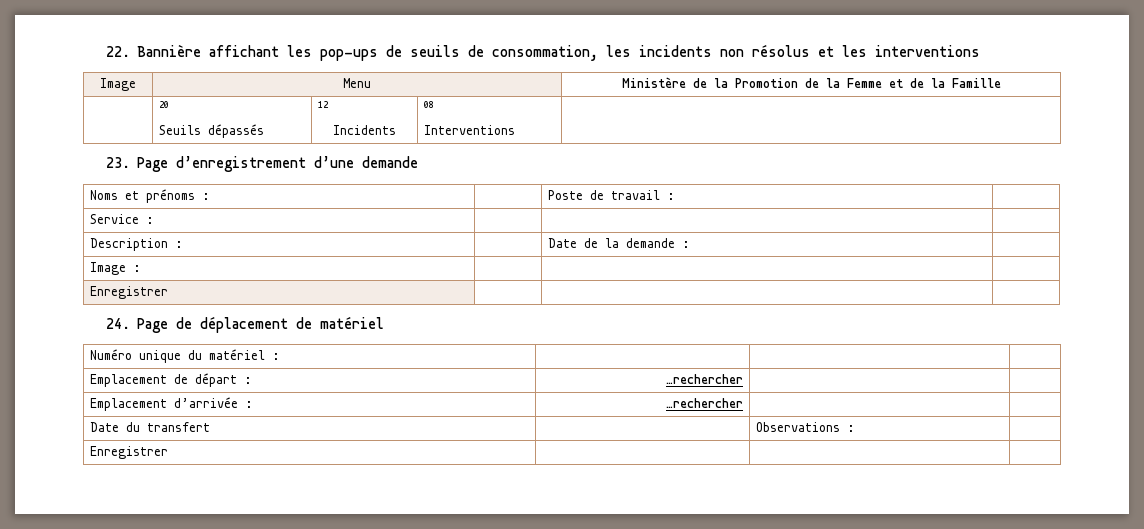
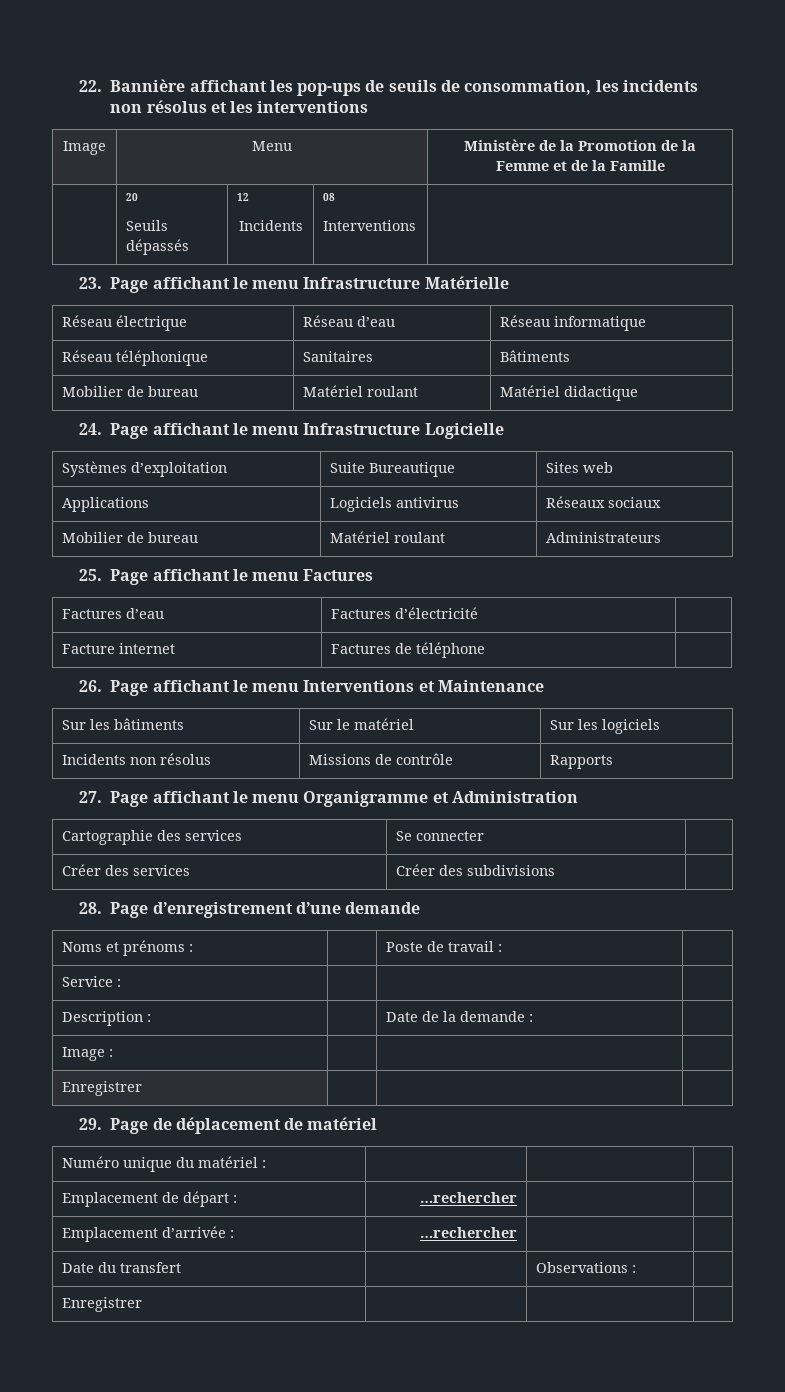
- 23. Page d’enregistrement d’une demande
+ 23. Page affichant le menu Infrastructure Matérielle
+ Réseau électrique | Réseau d’eau | Réseau informatique
+ Réseau téléphonique | Sanitaires | Bâtiments
+ Mobilier de bureau | Matériel roulant | Matériel didactique
+ 24. Page affichant le menu Infrastructure Logicielle
+ Systèmes d’exploitation | Suite Bureautique | Sites web
+ Applications | Logiciels antivirus | Réseaux sociaux
+ Mobilier de bureau | Matériel roulant | Administrateurs
+ 25. Page affichant le menu Factures
+ Factures d’eau | Factures d’électricité |
+ Facture internet | Factures de téléphone |
+ 26. Page affichant le menu Interventions et Maintenance
+ Sur les bâtiments | Sur le matériel | Sur les logiciels
+ Incidents non résolus | Missions de contrôle | Rapports
+ 27. Page affichant le menu Organigramme et Administration
+ Cartographie des services | Se connecter |
+ Créer des services | Créer des subdivisions |
+ 28. Page d’enregistrement d’une demande
- 24. Page de déplacement de matériel
+ 29. Page de déplacement de matériel

